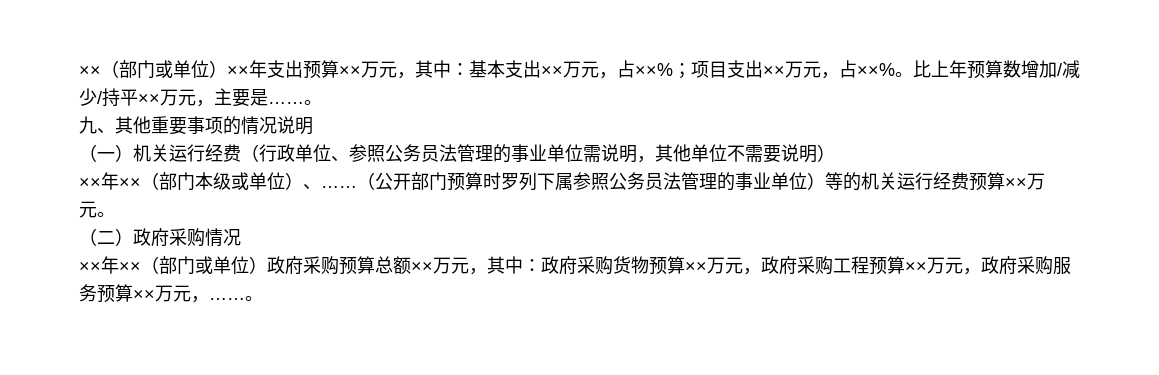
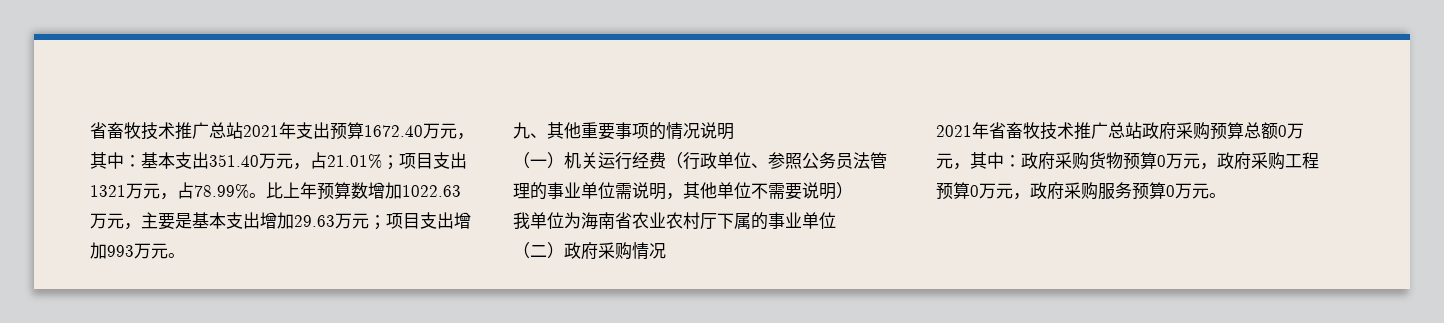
- ××（部门或单位）××年支出预算××万元，其中：基本支出××万元，占××%；项目支出××万元，占××%。
+ 省畜牧技术推广总站2021年支出预算1672.40万元，其中：基本支出351.40万元，占21.01%；项目支出1321万元，占78.99%。
- 比上年预算数增加/减少/持平××万元，主要是……。
+ 比上年预算数增加1022.63万元，主要是基本支出增加29.63万元；项目支出增加993万元。
- ××年××（部门本级或单位）、……（公开部门预算时罗列下属参照公务员法管理的事业单位）等的机关运行经费预算××万元。
+ 我单位为海南省农业农村厅下属的事业单位
- ××年××（部门或单位）政府采购预算总额××万元，其中：政府采购货物预算××万元，政府采购工程预算××万元，政府采购服务预算××万元，……。
+ 2021年省畜牧技术推广总站政府采购预算总额0万元，其中：政府采购货物预算0万元，政府采购工程预算0万元，政府采购服务预算0万元。

